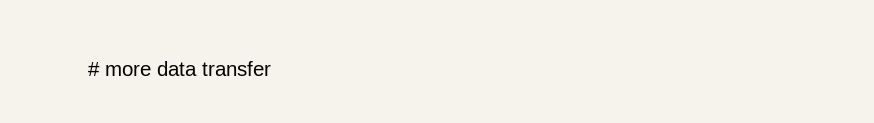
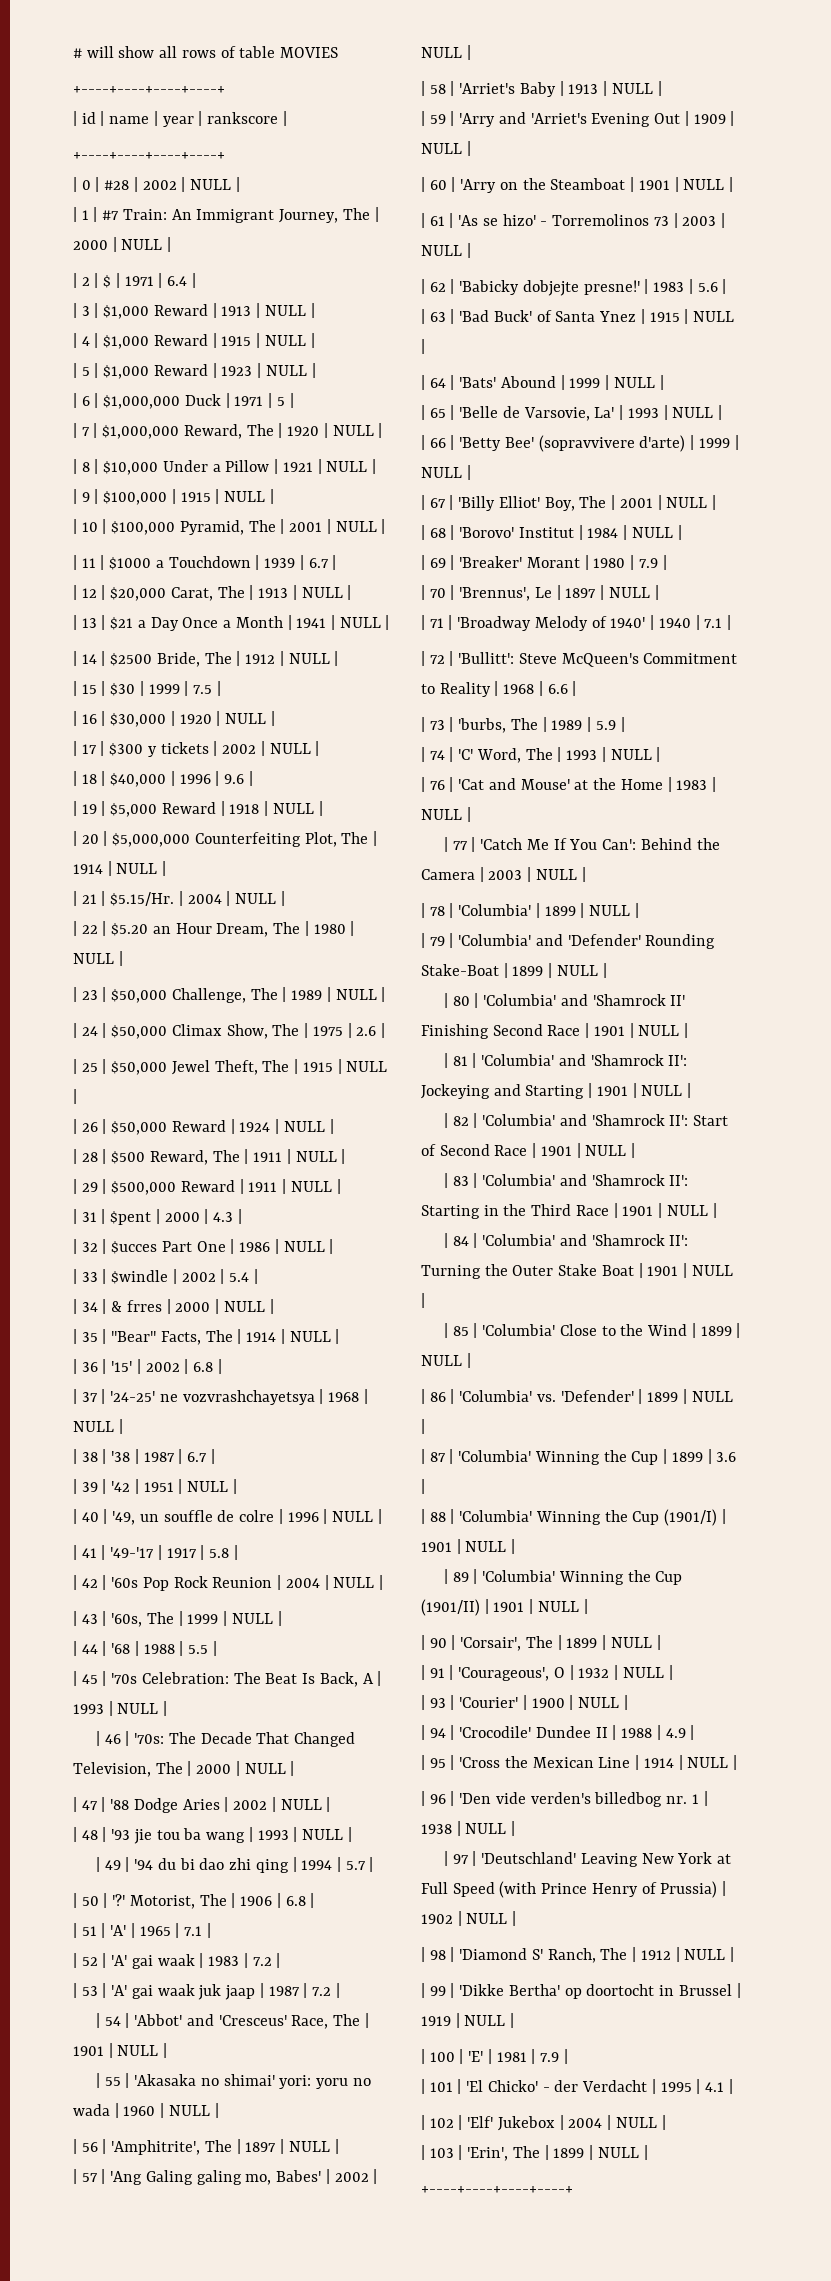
- # more data transfer
+ # will show all rows of table MOVIES
+ +----+----+----+----+
+ | id | name | year | rankscore |
+ +----+----+----+----+
+ | 0 | #28 | 2002 | NULL |
+ | 1 | #7 Train: An Immigrant Journey, The | 2000 | NULL |
+ | 2 | $ | 1971 | 6.4 |
+ | 3 | $1,000 Reward | 1913 | NULL |
+ | 4 | $1,000 Reward | 1915 | NULL |
+ | 5 | $1,000 Reward | 1923 | NULL |
+ | 6 | $1,000,000 Duck | 1971 | 5 |
+ | 7 | $1,000,000 Reward, The | 1920 | NULL |
+ | 8 | $10,000 Under a Pillow | 1921 | NULL |
+ | 9 | $100,000 | 1915 | NULL |
+ | 10 | $100,000 Pyramid, The | 2001 | NULL |
+ | 11 | $1000 a Touchdown | 1939 | 6.7 |
+ | 12 | $20,000 Carat, The | 1913 | NULL |
+ | 13 | $21 a Day Once a Month | 1941 | NULL |
+ | 14 | $2500 Bride, The | 1912 | NULL |
+ | 15 | $30 | 1999 | 7.5 |
+ | 16 | $30,000 | 1920 | NULL |
+ | 17 | $300 y tickets | 2002 | NULL |
+ | 18 | $40,000 | 1996 | 9.6 |
+ | 19 | $5,000 Reward | 1918 | NULL |
+ | 20 | $5,000,000 Counterfeiting Plot, The | 1914 | NULL |
+ | 21 | $5.15/Hr. | 2004 | NULL |
+ | 22 | $5.20 an Hour Dream, The | 1980 | NULL |
+ | 23 | $50,000 Challenge, The | 1989 | NULL |
+ | 24 | $50,000 Climax Show, The | 1975 | 2.6 |
+ | 25 | $50,000 Jewel Theft, The | 1915 | NULL |
+ | 26 | $50,000 Reward | 1924 | NULL |
+ | 28 | $500 Reward, The | 1911 | NULL |
+ | 29 | $500,000 Reward | 1911 | NULL |
+ | 31 | $pent | 2000 | 4.3 |
+ | 32 | $ucces Part One | 1986 | NULL |
+ | 33 | $windle | 2002 | 5.4 |
+ | 34 | & frres | 2000 | NULL |
+ | 35 | ''Bear'' Facts, The | 1914 | NULL |
+ | 36 | '15' | 2002 | 6.8 |
+ | 37 | '24-25' ne vozvrashchayetsya | 1968 | NULL |
+ | 38 | '38 | 1987 | 6.7 |
+ | 39 | '42 | 1951 | NULL |
+ | 40 | '49, un souffle de colre | 1996 | NULL |
+ | 41 | '49-'17 | 1917 | 5.8 |
+ | 42 | '60s Pop Rock Reunion | 2004 | NULL |
+ | 43 | '60s, The | 1999 | NULL |
+ | 44 | '68 | 1988 | 5.5 |
+ | 45 | '70s Celebration: The Beat Is Back, A | 1993 | NULL |
+ | 46 | '70s: The Decade That Changed Television, The | 2000 | NULL |
+ | 47 | '88 Dodge Aries | 2002 | NULL |
+ | 48 | '93 jie tou ba wang | 1993 | NULL |
+ | 49 | '94 du bi dao zhi qing | 1994 | 5.7 |
+ | 50 | '?' Motorist, The | 1906 | 6.8 |
+ | 51 | 'A' | 1965 | 7.1 |
+ | 52 | 'A' gai waak | 1983 | 7.2 |
+ | 53 | 'A' gai waak juk jaap | 1987 | 7.2 |
+ | 54 | 'Abbot' and 'Cresceus' Race, The | 1901 | NULL |
+ | 55 | 'Akasaka no shimai' yori: yoru no wada | 1960 | NULL |
+ | 56 | 'Amphitrite', The | 1897 | NULL |
+ | 57 | 'Ang Galing galing mo, Babes' | 2002 | NULL |
+ | 58 | 'Arriet's Baby | 1913 | NULL |
+ | 59 | 'Arry and 'Arriet's Evening Out | 1909 | NULL |
+ | 60 | 'Arry on the Steamboat | 1901 | NULL |
+ | 61 | 'As se hizo' - Torremolinos 73 | 2003 | NULL |
+ | 62 | 'Babicky dobjejte presne!' | 1983 | 5.6 |
+ | 63 | 'Bad Buck' of Santa Ynez | 1915 | NULL |
+ | 64 | 'Bats' Abound | 1999 | NULL |
+ | 65 | 'Belle de Varsovie, La' | 1993 | NULL |
+ | 66 | 'Betty Bee' (sopravvivere d'arte) | 1999 | NULL |
+ | 67 | 'Billy Elliot' Boy, The | 2001 | NULL |
+ | 68 | 'Borovo' Institut | 1984 | NULL |
+ | 69 | 'Breaker' Morant | 1980 | 7.9 |
+ | 70 | 'Brennus', Le | 1897 | NULL |
+ | 71 | 'Broadway Melody of 1940' | 1940 | 7.1 |
+ | 72 | 'Bullitt': Steve McQueen's Commitment to Reality | 1968 | 6.6 |
+ | 73 | 'burbs, The | 1989 | 5.9 |
+ | 74 | 'C' Word, The | 1993 | NULL |
+ | 76 | 'Cat and Mouse' at the Home | 1983 | NULL |
+ | 77 | 'Catch Me If You Can': Behind the Camera | 2003 | NULL |
+ | 78 | 'Columbia' | 1899 | NULL |
+ | 79 | 'Columbia' and 'Defender' Rounding Stake-Boat | 1899 | NULL |
+ | 80 | 'Columbia' and 'Shamrock II' Finishing Second Race | 1901 | NULL |
+ | 81 | 'Columbia' and 'Shamrock II': Jockeying and Starting | 1901 | NULL |
+ | 82 | 'Columbia' and 'Shamrock II': Start of Second Race | 1901 | NULL |
+ | 83 | 'Columbia' and 'Shamrock II': Starting in the Third Race | 1901 | NULL |
+ | 84 | 'Columbia' and 'Shamrock II': Turning the Outer Stake Boat | 1901 | NULL |
+ | 85 | 'Columbia' Close to the Wind | 1899 | NULL |
+ | 86 | 'Columbia' vs. 'Defender' | 1899 | NULL |
+ | 87 | 'Columbia' Winning the Cup | 1899 | 3.6 |
+ | 88 | 'Columbia' Winning the Cup (1901/I) | 1901 | NULL |
+ | 89 | 'Columbia' Winning the Cup (1901/II) | 1901 | NULL |
+ | 90 | 'Corsair', The | 1899 | NULL |
+ | 91 | 'Courageous', O | 1932 | NULL |
+ | 93 | 'Courier' | 1900 | NULL |
+ | 94 | 'Crocodile' Dundee II | 1988 | 4.9 |
+ | 95 | 'Cross the Mexican Line | 1914 | NULL |
+ | 96 | 'Den vide verden's billedbog nr. 1 | 1938 | NULL |
+ | 97 | 'Deutschland' Leaving New York at Full Speed (with Prince Henry of Prussia) | 1902 | NULL |
+ | 98 | 'Diamond S' Ranch, The | 1912 | NULL |
+ | 99 | 'Dikke Bertha' op doortocht in Brussel | 1919 | NULL |
+ | 100 | 'E' | 1981 | 7.9 |
+ | 101 | 'El Chicko' - der Verdacht | 1995 | 4.1 |
+ | 102 | 'Elf' Jukebox | 2004 | NULL |
+ | 103 | 'Erin', The | 1899 | NULL |
+ +----+----+----+----+

